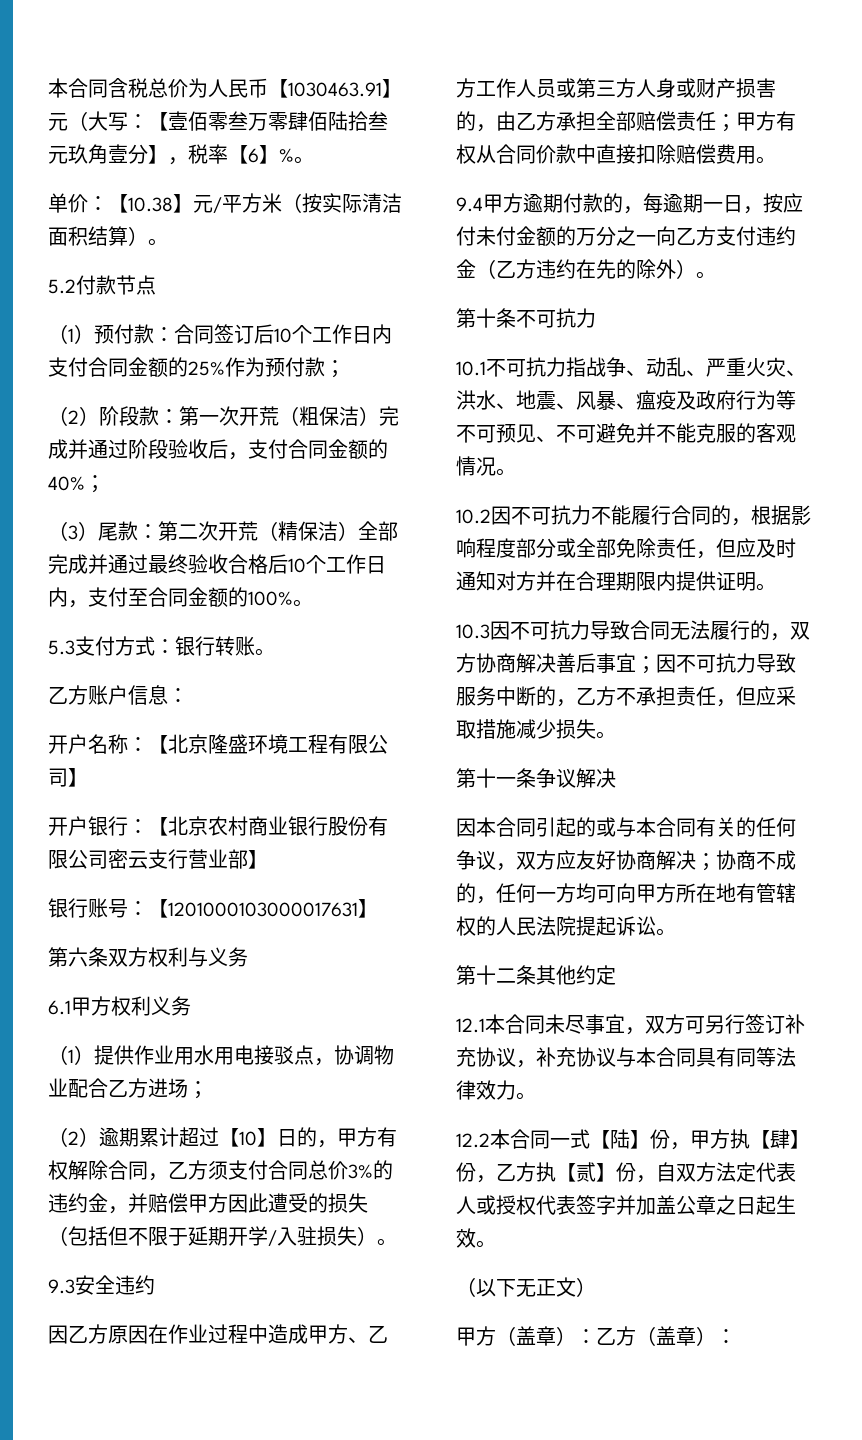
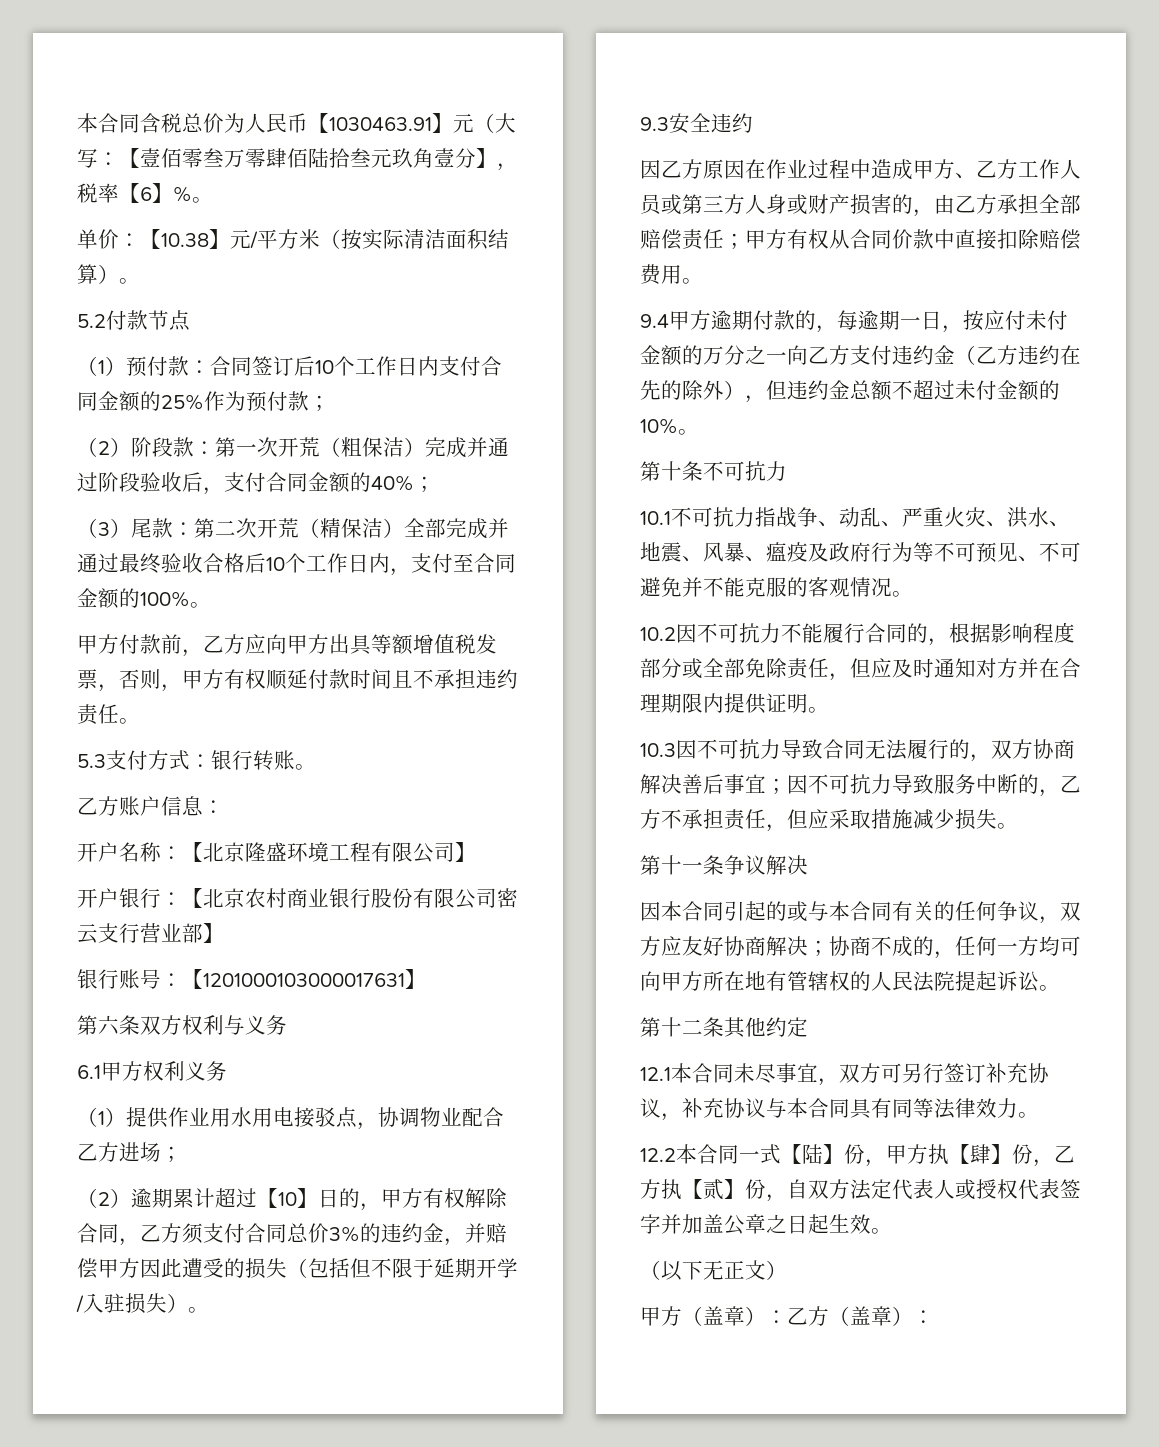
+ 甲方付款前，乙方应向甲方出具等额增值税发票，否则，甲方有权顺延付款时间且不承担违约责任。
- 9.4甲方逾期付款的，每逾期一日，按应付未付金额的万分之一向乙方支付违约金（乙方违约在先的除外）。
+ 9.4甲方逾期付款的，每逾期一日，按应付未付金额的万分之一向乙方支付违约金（乙方违约在先的除外），但违约金总额不超过未付金额的10%。

